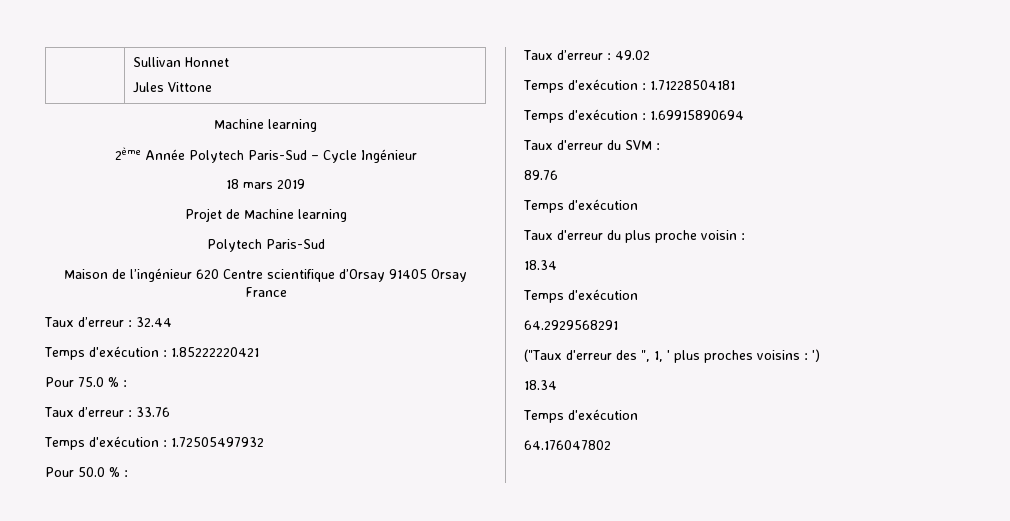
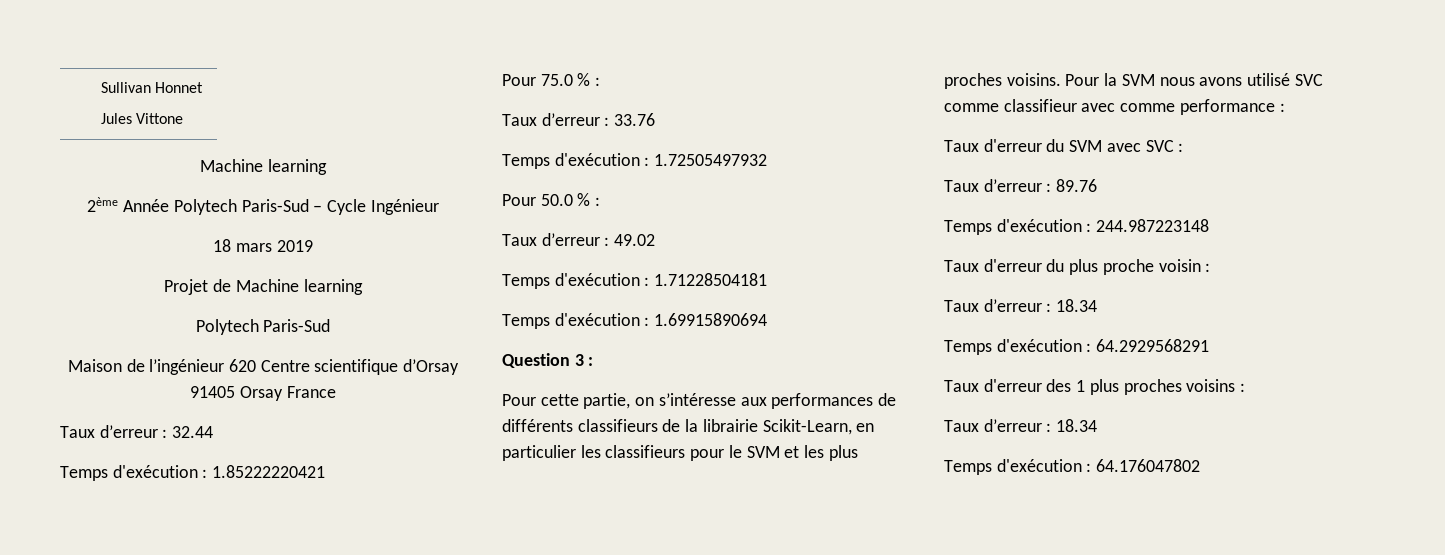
+ Question 3 :
+ Pour cette partie, on s’intéresse aux performances de différents classifieurs de la librairie Scikit-Learn, en particulier les classifieurs pour le SVM et les plus proches voisins. Pour la SVM nous avons utilisé SVC comme classifieur avec comme performance :
- Taux d'erreur du SVM :
- 89.76
- Temps d'exécution
+ Taux d'erreur du SVM avec SVC :
+ Taux d’erreur : 89.76
+ Temps d'exécution : 244.987223148
  Taux d'erreur du plus proche voisin :
- 18.34
- Temps d'exécution
- 64.2929568291
+ Taux d’erreur : 18.34
+ Temps d'exécution : 64.2929568291
- ("Taux d'erreur des ", 1, ' plus proches voisins : ')
- 18.34
- Temps d'exécution
- 64.176047802
+ Taux d'erreur des 1 plus proches voisins :
+ Taux d’erreur : 18.34
+ Temps d'exécution : 64.176047802

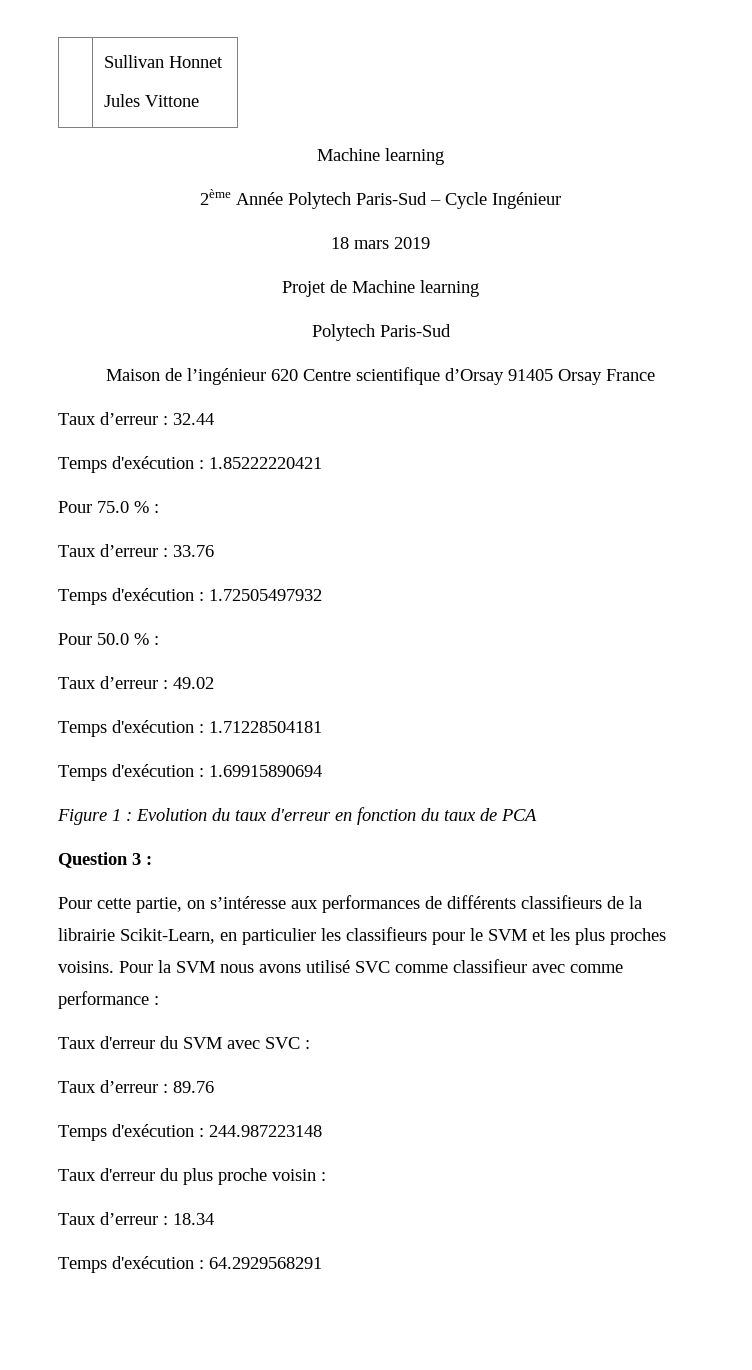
+ Figure 1 : Evolution du taux d'erreur en fonction du taux de PCA
- Taux d'erreur des 1 plus proches voisins :
- Taux d’erreur : 18.34
- Temps d'exécution : 64.176047802

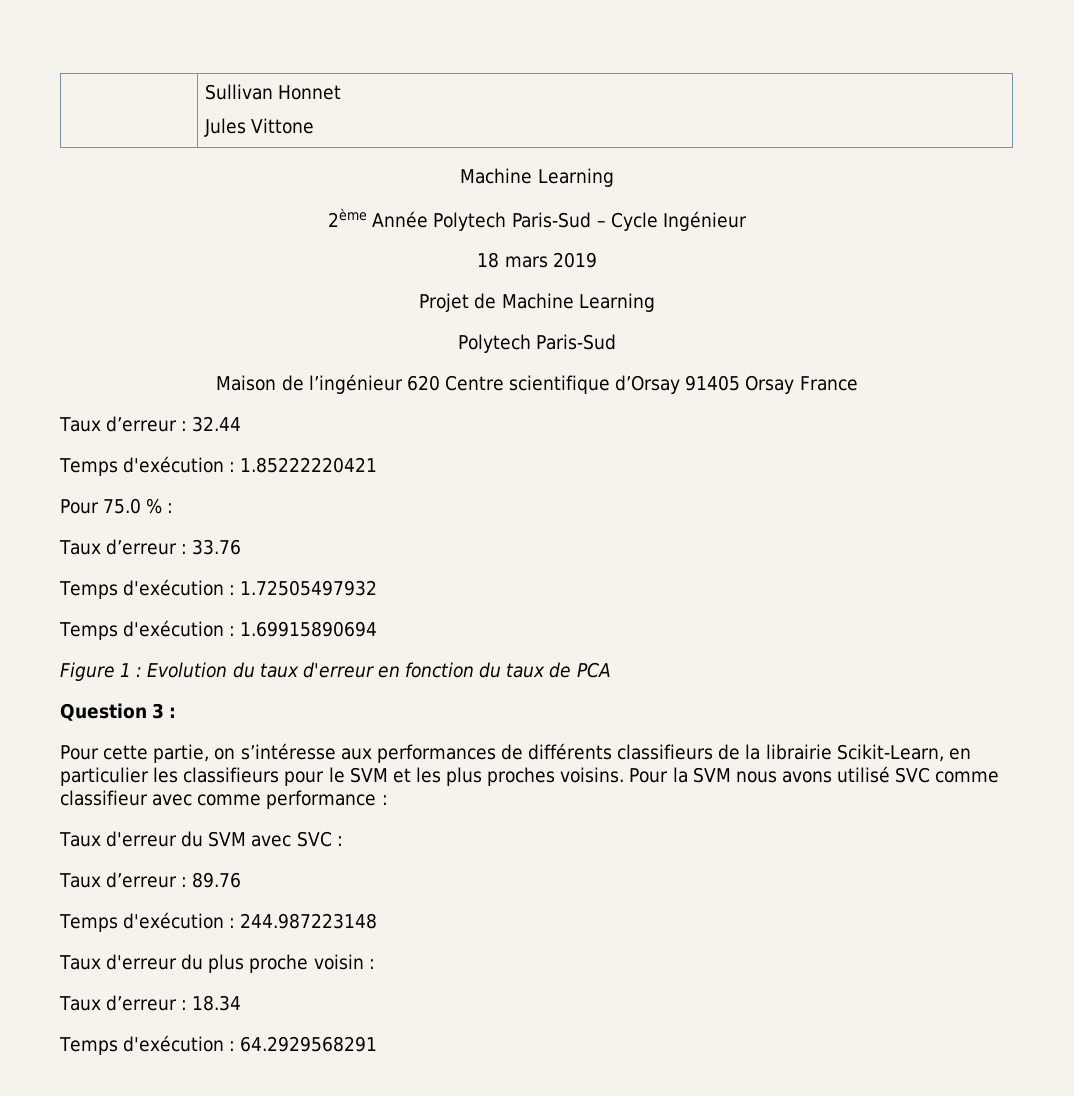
  | Sullivan Honnet
  Jules Vittone
- Machine learning
+ Machine Learning
- Projet de Machine learning
+ Projet de Machine Learning
- Pour 50.0 % :
- Taux d’erreur : 49.02
- Temps d'exécution : 1.71228504181

